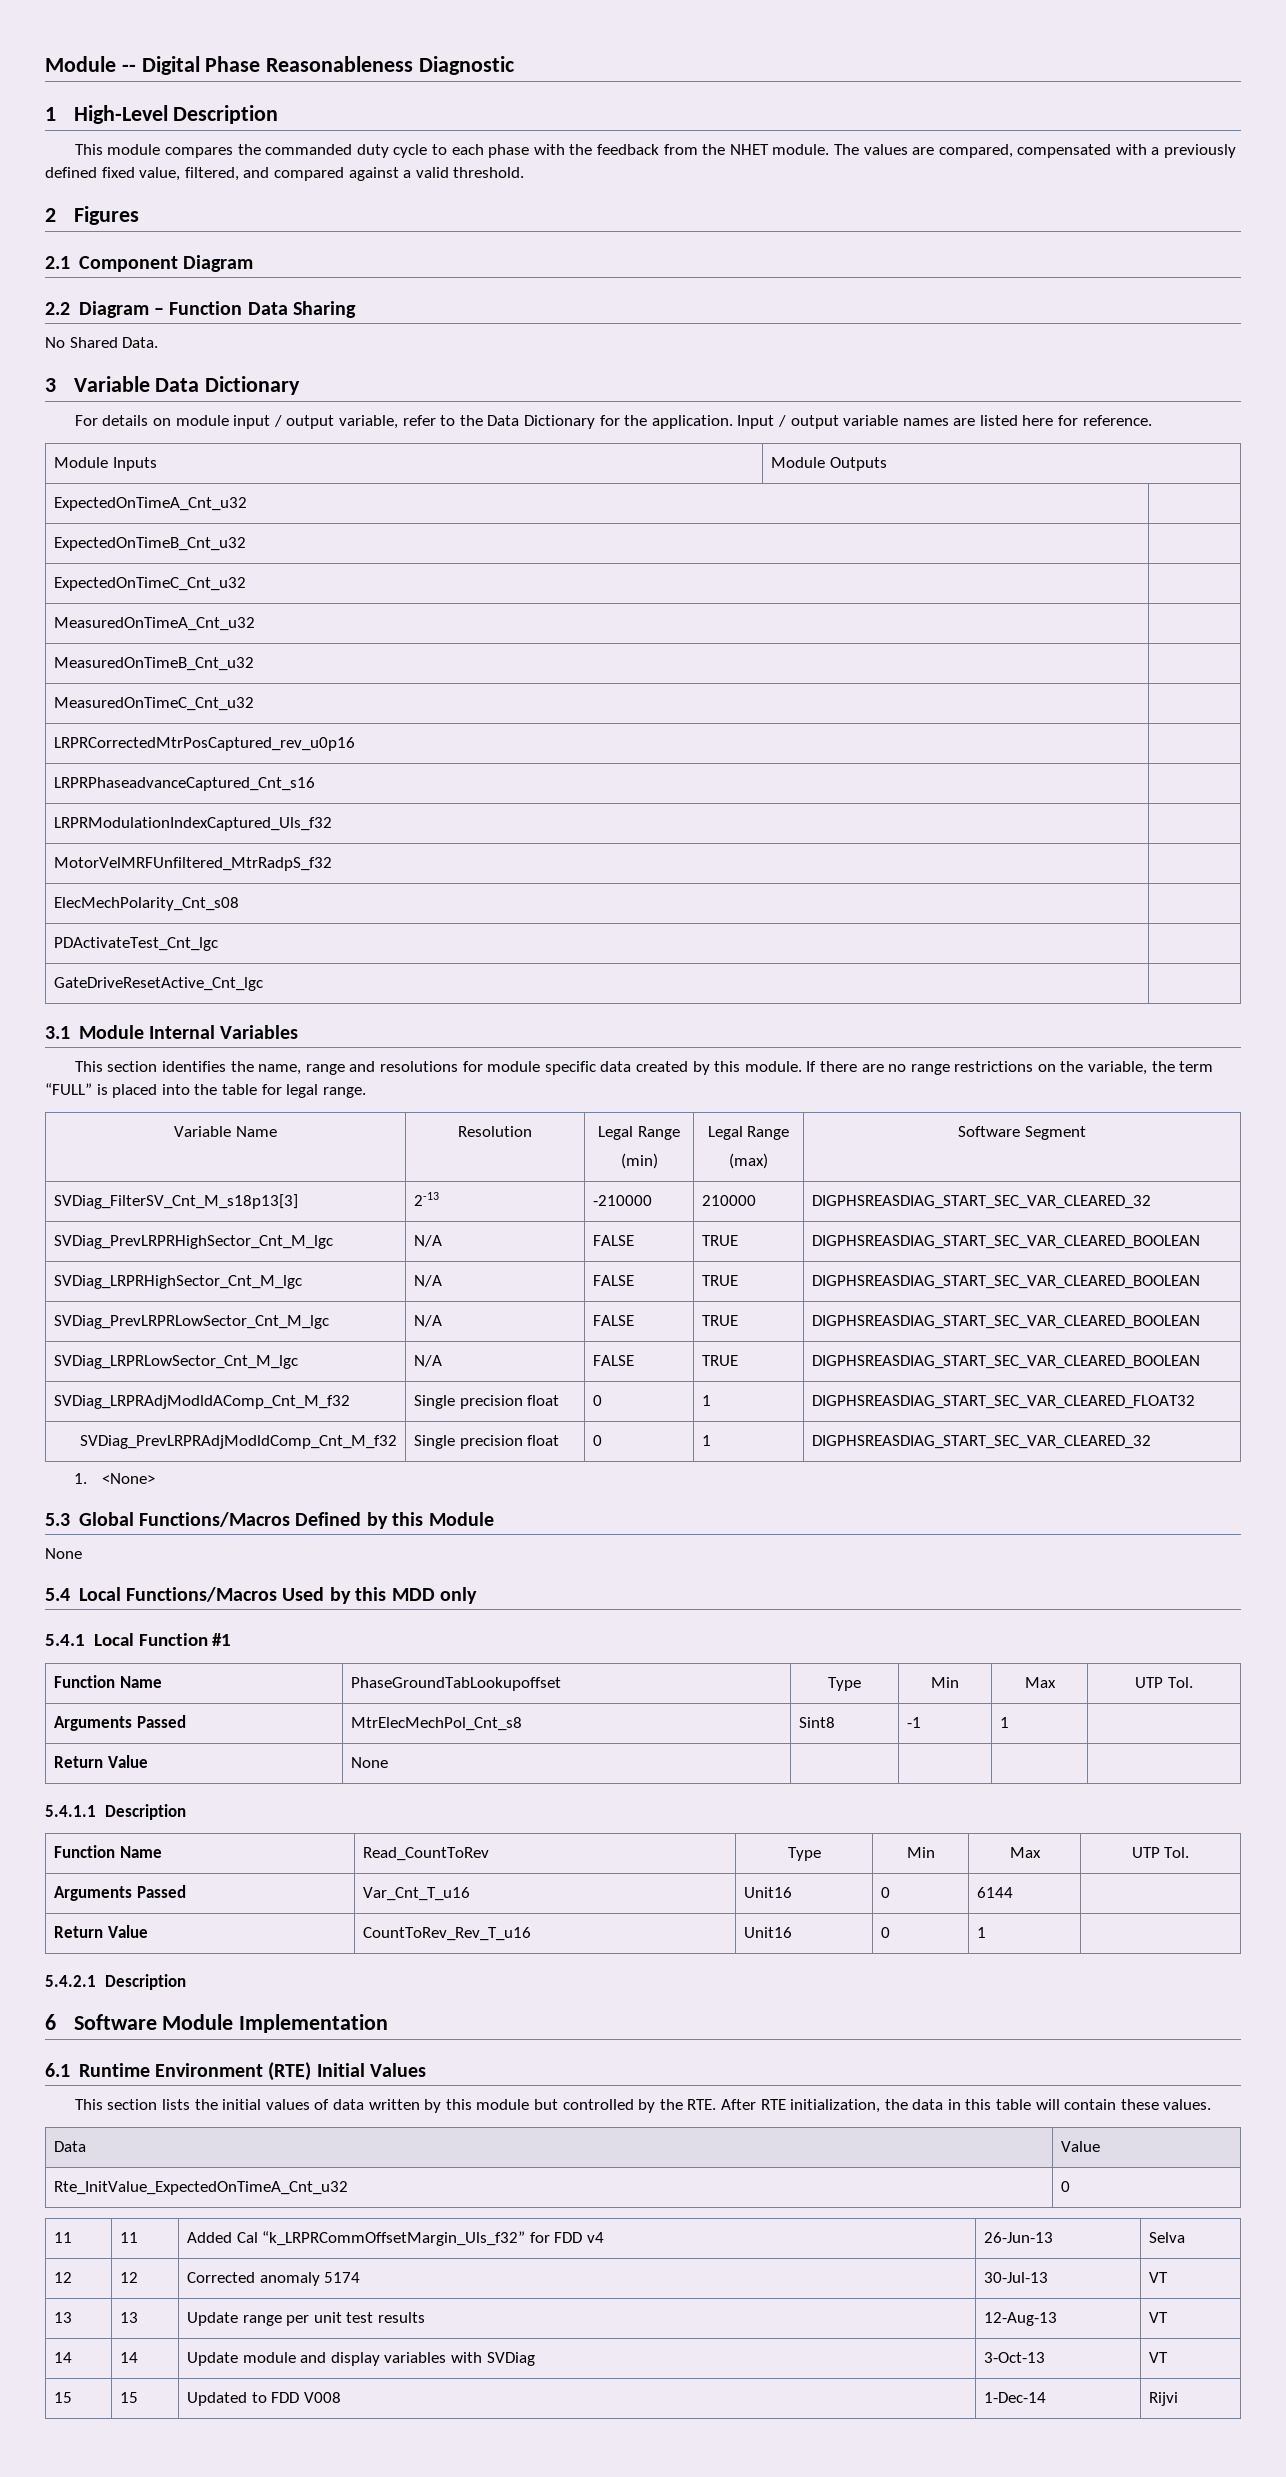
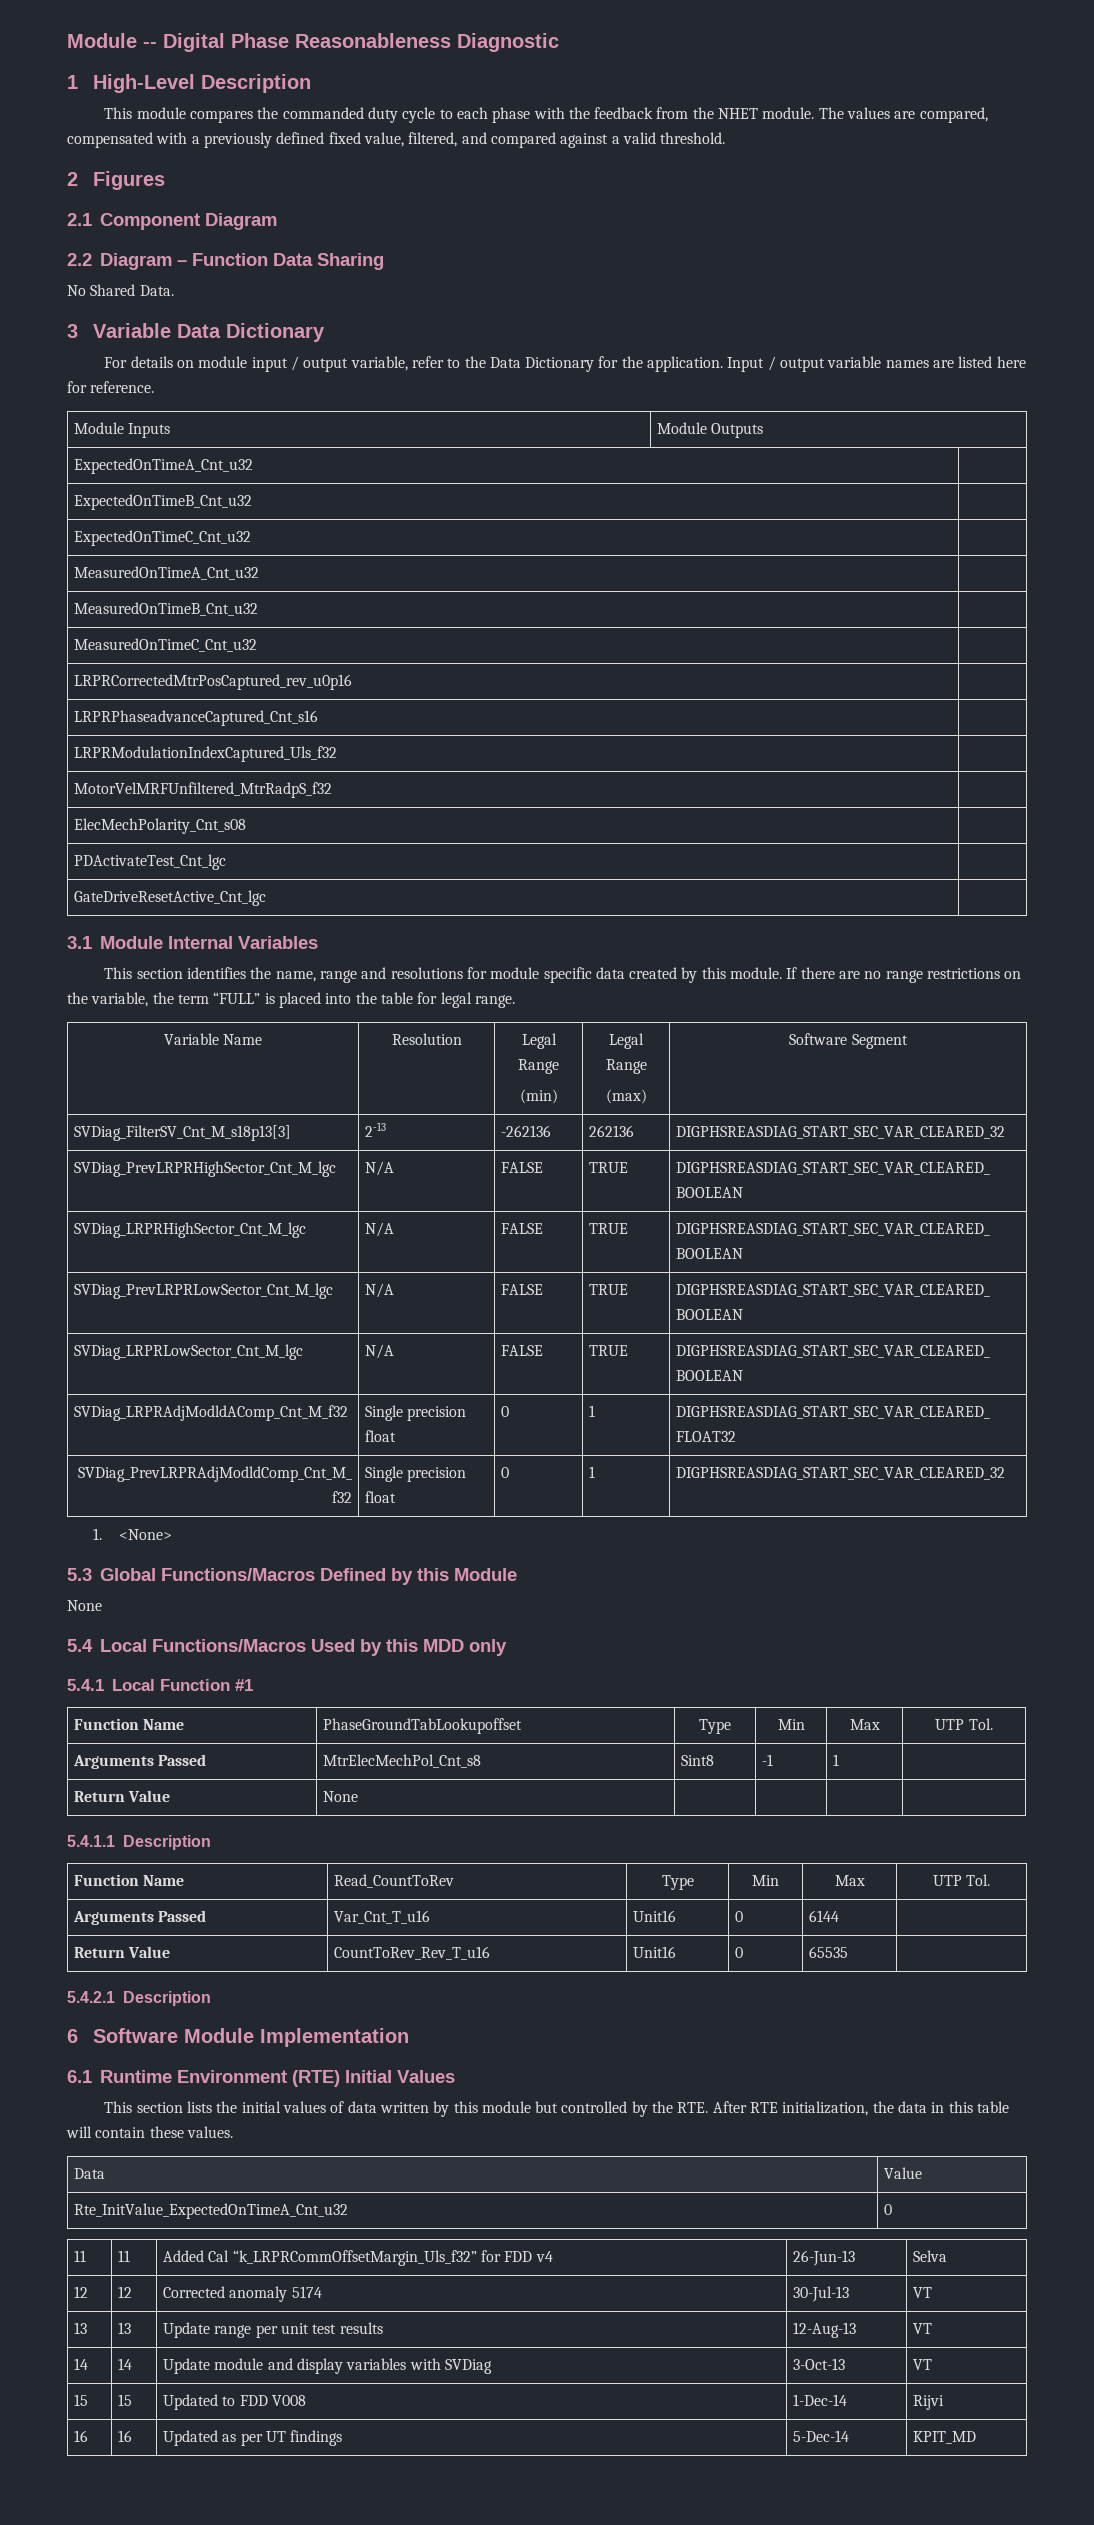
- SVDiag_FilterSV_Cnt_M_s18p13[3] | 2-13 | -210000 | 210000 | DIGPHSREASDIAG_START_SEC_VAR_CLEARED_32
+ SVDiag_FilterSV_Cnt_M_s18p13[3] | 2-13 | -262136 | 262136 | DIGPHSREASDIAG_START_SEC_VAR_CLEARED_32
- Return Value | CountToRev_Rev_T_u16 | Unit16 | 0 | 1 |
+ Return Value | CountToRev_Rev_T_u16 | Unit16 | 0 | 65535 |
+ 16 | 16 | Updated as per UT findings | 5-Dec-14 | KPIT_MD

